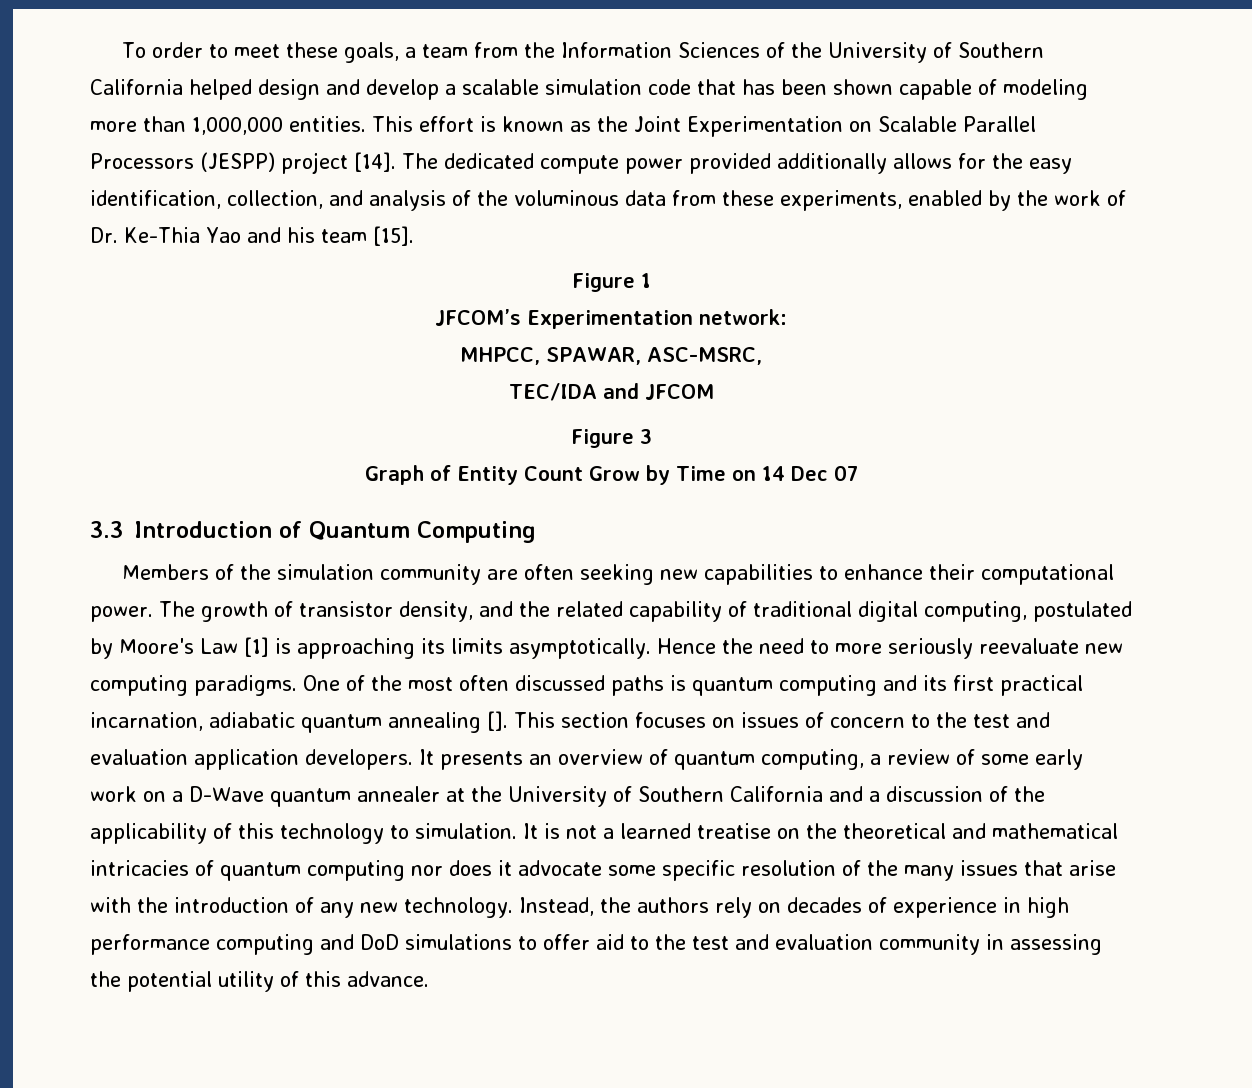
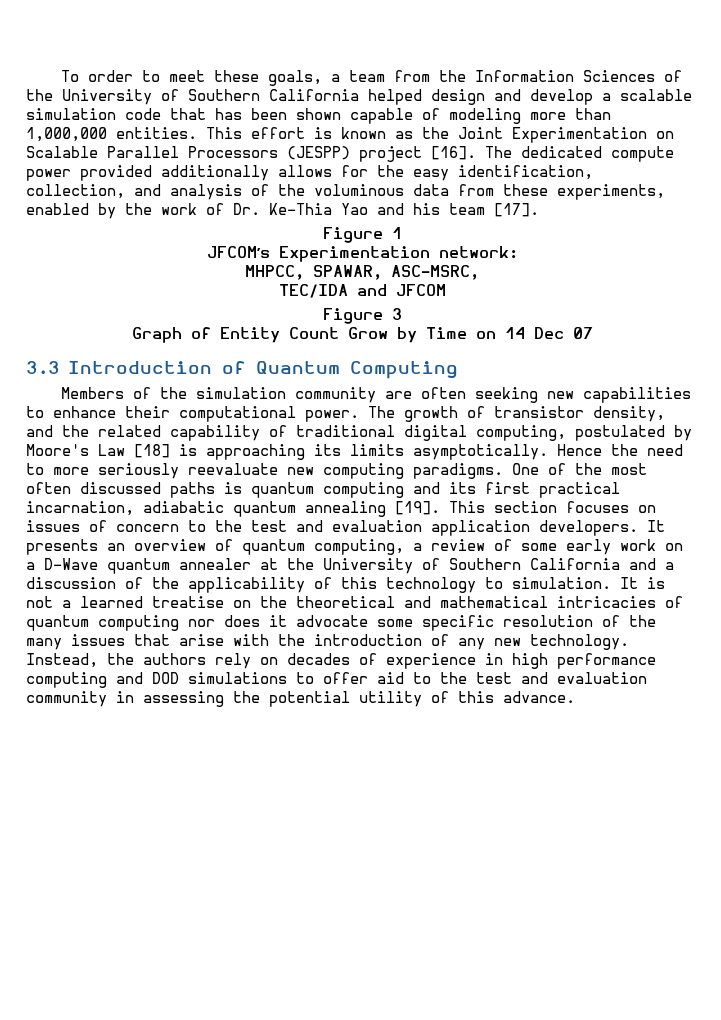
- This effort is known as the Joint Experimentation on Scalable Parallel Processors (JESPP) project [14].
+ This effort is known as the Joint Experimentation on Scalable Parallel Processors (JESPP) project [16].
- The dedicated compute power provided additionally allows for the easy identification, collection, and analysis of the voluminous data from these experiments, enabled by the work of Dr. Ke-Thia Yao and his team [15].
+ The dedicated compute power provided additionally allows for the easy identification, collection, and analysis of the voluminous data from these experiments, enabled by the work of Dr. Ke-Thia Yao and his team [17].
- The growth of transistor density, and the related capability of traditional digital computing, postulated by Moore's Law [1] is approaching its limits asymptotically.
+ The growth of transistor density, and the related capability of traditional digital computing, postulated by Moore's Law [18] is approaching its limits asymptotically.
- One of the most often discussed paths is quantum computing and its first practical incarnation, adiabatic quantum annealing [].
+ One of the most often discussed paths is quantum computing and its first practical incarnation, adiabatic quantum annealing [19].
- Instead, the authors rely on decades of experience in high performance computing and DoD simulations to offer aid to the test and evaluation community in assessing the potential utility of this advance.
+ Instead, the authors rely on decades of experience in high performance computing and DOD simulations to offer aid to the test and evaluation community in assessing the potential utility of this advance.

